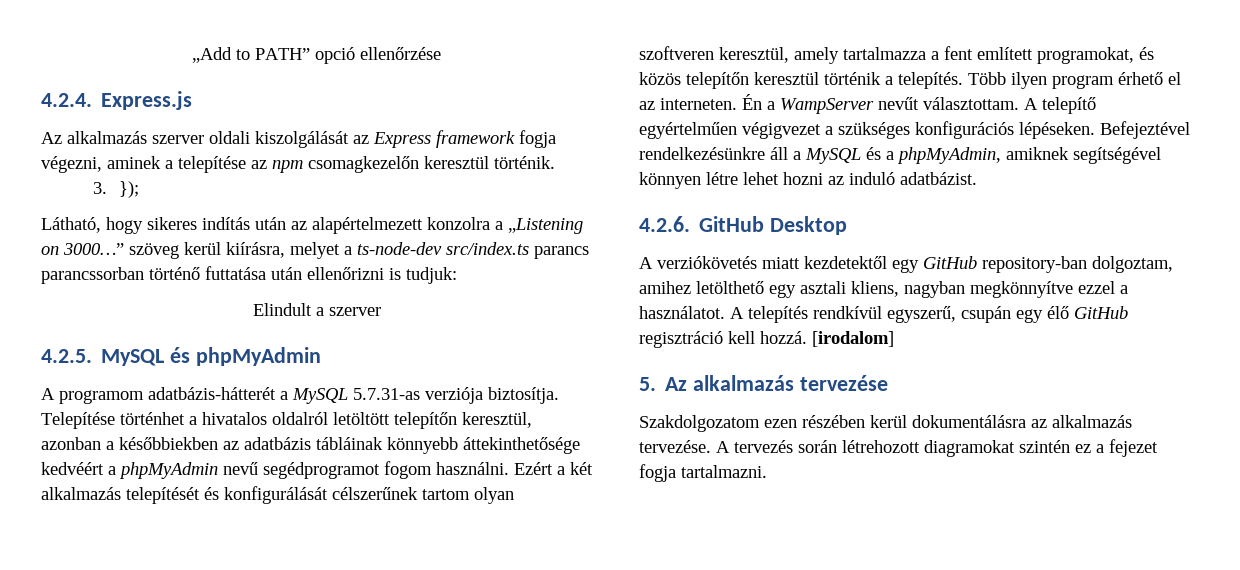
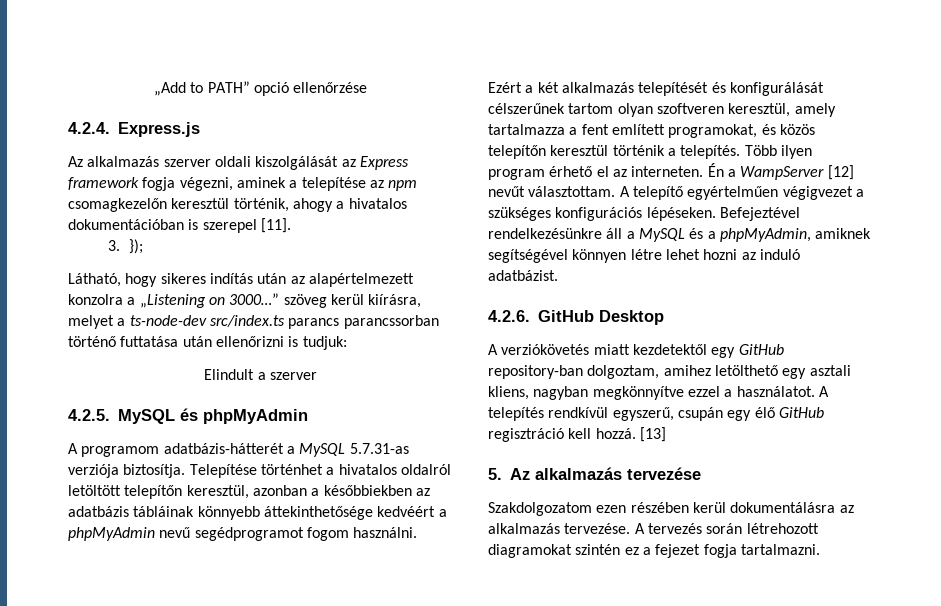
- Az alkalmazás szerver oldali kiszolgálását az Express framework fogja végezni, aminek a telepítése az npm csomagkezelőn keresztül történik.
+ Az alkalmazás szerver oldali kiszolgálását az Express framework fogja végezni, aminek a telepítése az npm csomagkezelőn keresztül történik, ahogy a hivatalos dokumentációban is szerepel [11].
- Én a WampServer nevűt választottam.
+ Én a WampServer [12] nevűt választottam.
- [irodalom]
+ [13]

